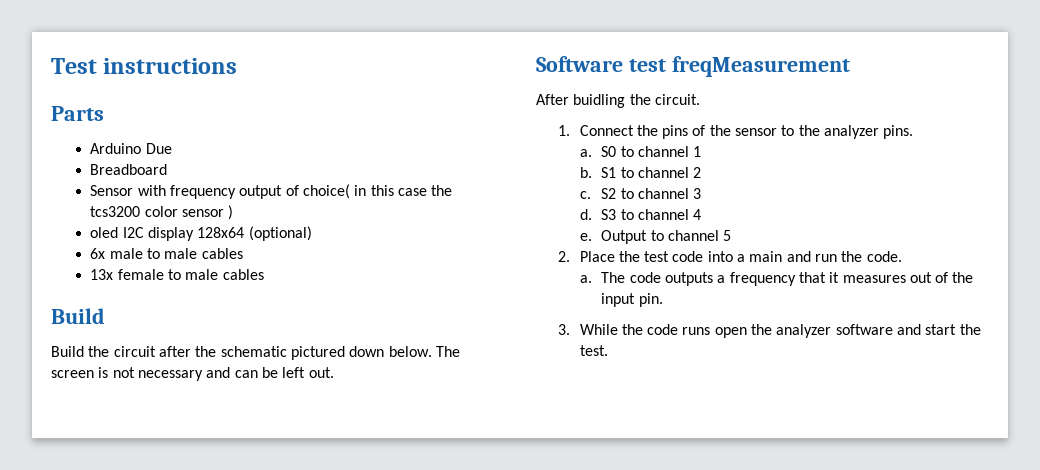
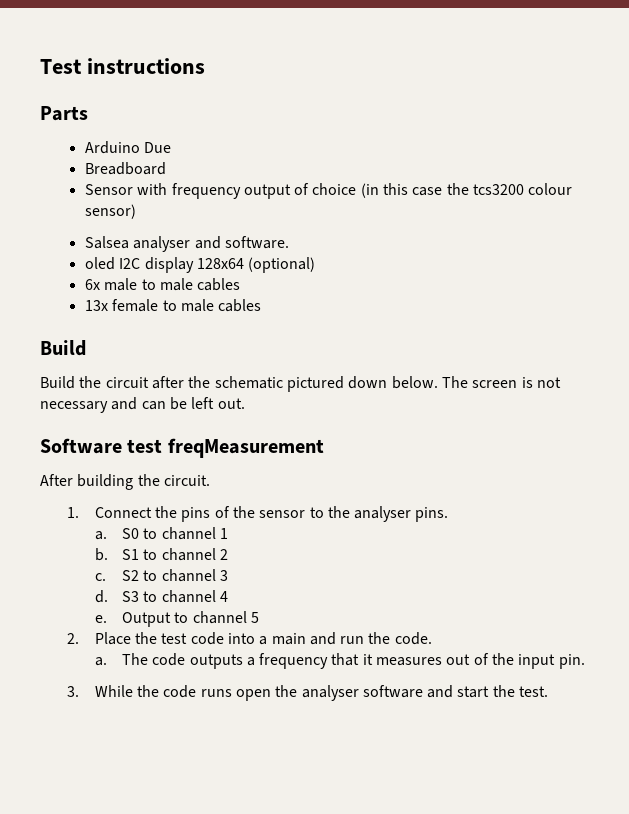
- Sensor with frequency output of choice( in this case the tcs3200 color sensor )
+ Sensor with frequency output of choice (in this case the tcs3200 colour sensor)
+ Salsea analyser and software.
- After buidling the circuit.
+ After building the circuit.
- 1. Connect the pins of the sensor to the analyzer pins.
+ 1. Connect the pins of the sensor to the analyser pins.
- 3. While the code runs open the analyzer software and start the test.
+ 3. While the code runs open the analyser software and start the test.

